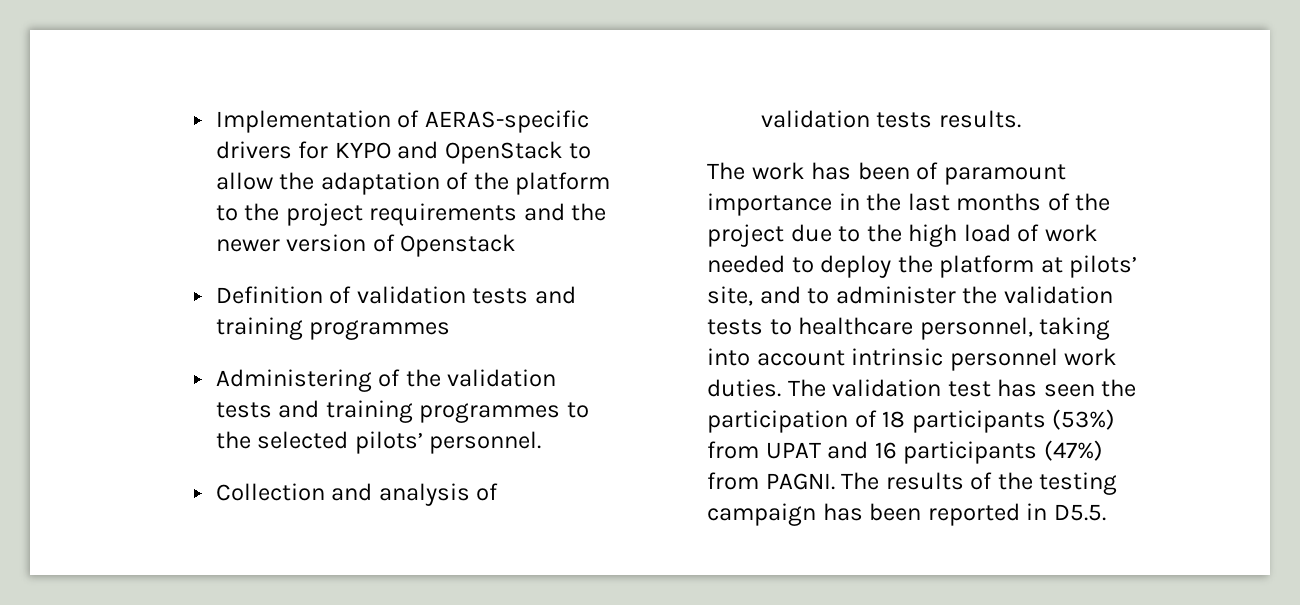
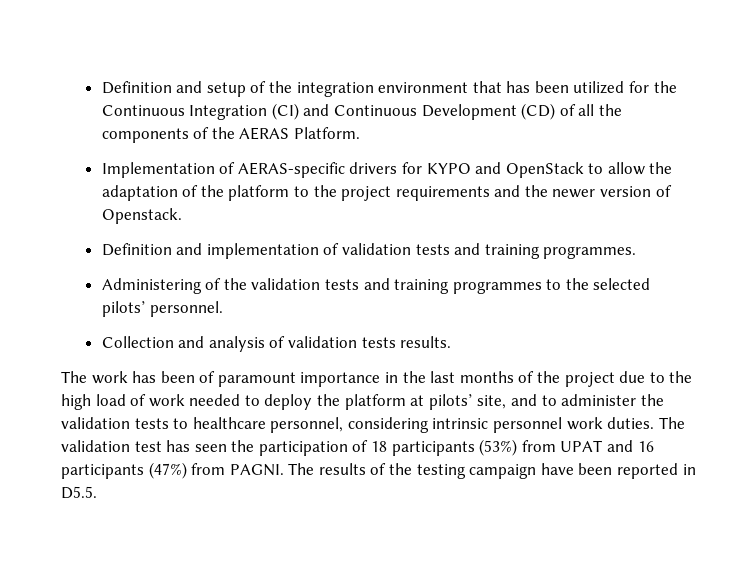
+ Definition and setup of the integration environment that has been utilized for the Continuous Integration (CI) and Continuous Development (CD) of all the components of the AERAS Platform.
- Implementation of AERAS-specific drivers for KYPO and OpenStack to allow the adaptation of the platform to the project requirements and the newer version of Openstack
- Definition of validation tests and training programmes
+ Implementation of AERAS-specific drivers for KYPO and OpenStack to allow the adaptation of the platform to the project requirements and the newer version of Openstack.
+ Definition and implementation of validation tests and training programmes.
- The work has been of paramount importance in the last months of the project due to the high load of work needed to deploy the platform at pilots’ site, and to administer the validation tests to healthcare personnel, taking into account intrinsic personnel work duties.
+ The work has been of paramount importance in the last months of the project due to the high load of work needed to deploy the platform at pilots’ site, and to administer the validation tests to healthcare personnel, considering intrinsic personnel work duties.
- The results of the testing campaign has been reported in D5.5.
+ The results of the testing campaign have been reported in D5.5.

